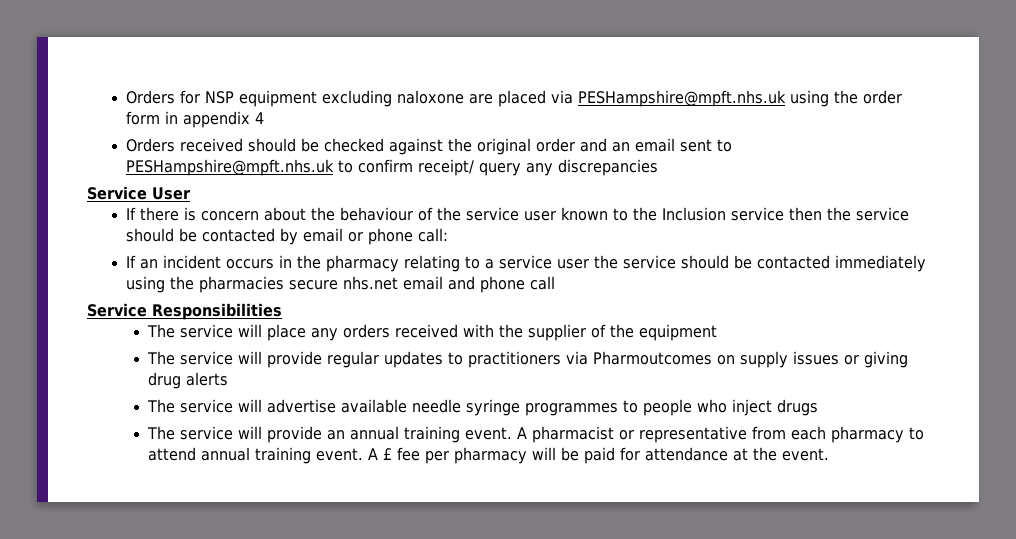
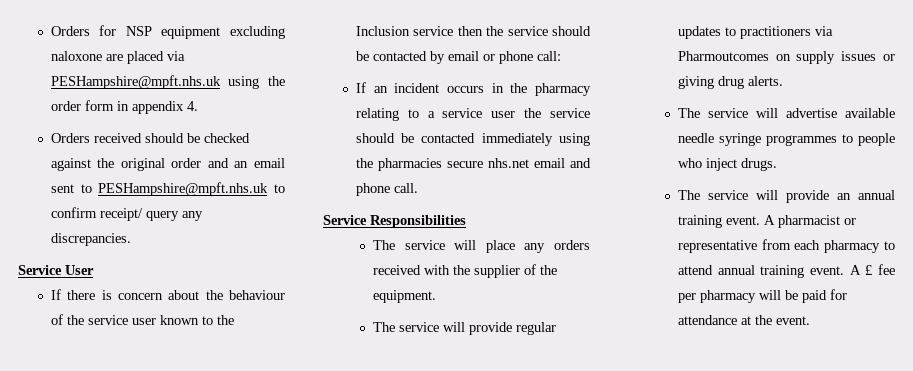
- Orders for NSP equipment excluding naloxone are placed via PESHampshire@mpft.nhs.uk using the order form in appendix 4
+ Orders for NSP equipment excluding naloxone are placed via PESHampshire@mpft.nhs.uk using the order form in appendix 4.
- Orders received should be checked against the original order and an email sent to PESHampshire@mpft.nhs.uk to confirm receipt/ query any discrepancies
+ Orders received should be checked against the original order and an email sent to PESHampshire@mpft.nhs.uk to confirm receipt/ query any discrepancies.
- If an incident occurs in the pharmacy relating to a service user the service should be contacted immediately using the pharmacies secure nhs.net email and phone call
+ If an incident occurs in the pharmacy relating to a service user the service should be contacted immediately using the pharmacies secure nhs.net email and phone call.
- The service will place any orders received with the supplier of the equipment
+ The service will place any orders received with the supplier of the equipment.
- The service will provide regular updates to practitioners via Pharmoutcomes on supply issues or giving drug alerts
+ The service will provide regular updates to practitioners via Pharmoutcomes on supply issues or giving drug alerts.
- The service will advertise available needle syringe programmes to people who inject drugs
+ The service will advertise available needle syringe programmes to people who inject drugs.

